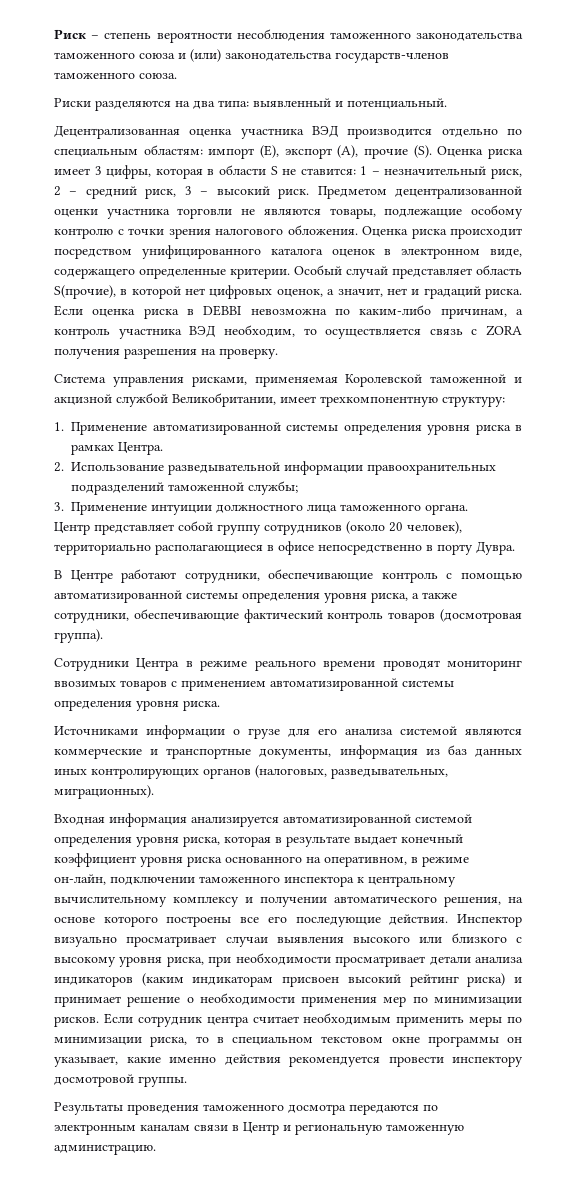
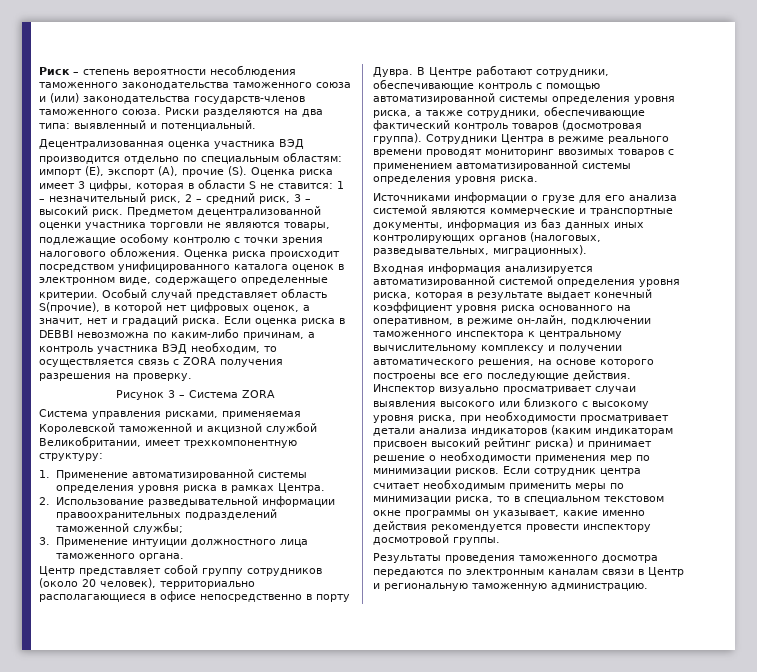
- Риск – степень вероятности несоблюдения таможенного законодательства таможенного союза и (или) законодательства государств-членов таможенного союза.
- Риски разделяются на два типа: выявленный и потенциальный.
+ Риск – степень вероятности несоблюдения таможенного законодательства таможенного союза и (или) законодательства государств-членов таможенного союза. Риски разделяются на два типа: выявленный и потенциальный.
+ Рисунок 3 – Система ZORA
- Центр представляет собой группу сотрудников (около 20 человек), территориально располагающиеся в офисе непосредственно в порту Дувра.
- В Центре работают сотрудники, обеспечивающие контроль с помощью автоматизированной системы определения уровня риска, а также сотрудники, обеспечивающие фактический контроль товаров (досмотровая группа).
- Сотрудники Центра в режиме реального времени проводят мониторинг ввозимых товаров с применением автоматизированной системы определения уровня риска.
+ Центр представляет собой группу сотрудников (около 20 человек), территориально располагающиеся в офисе непосредственно в порту Дувра. В Центре работают сотрудники, обеспечивающие контроль с помощью автоматизированной системы определения уровня риска, а также сотрудники, обеспечивающие фактический контроль товаров (досмотровая группа). Сотрудники Центра в режиме реального времени проводят мониторинг ввозимых товаров с применением автоматизированной системы определения уровня риска.

